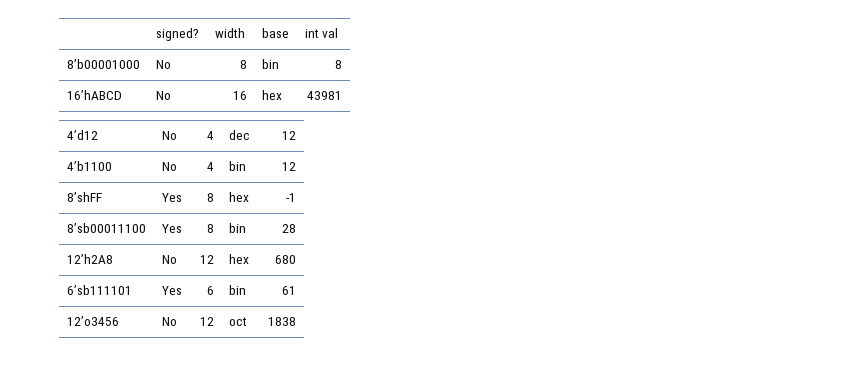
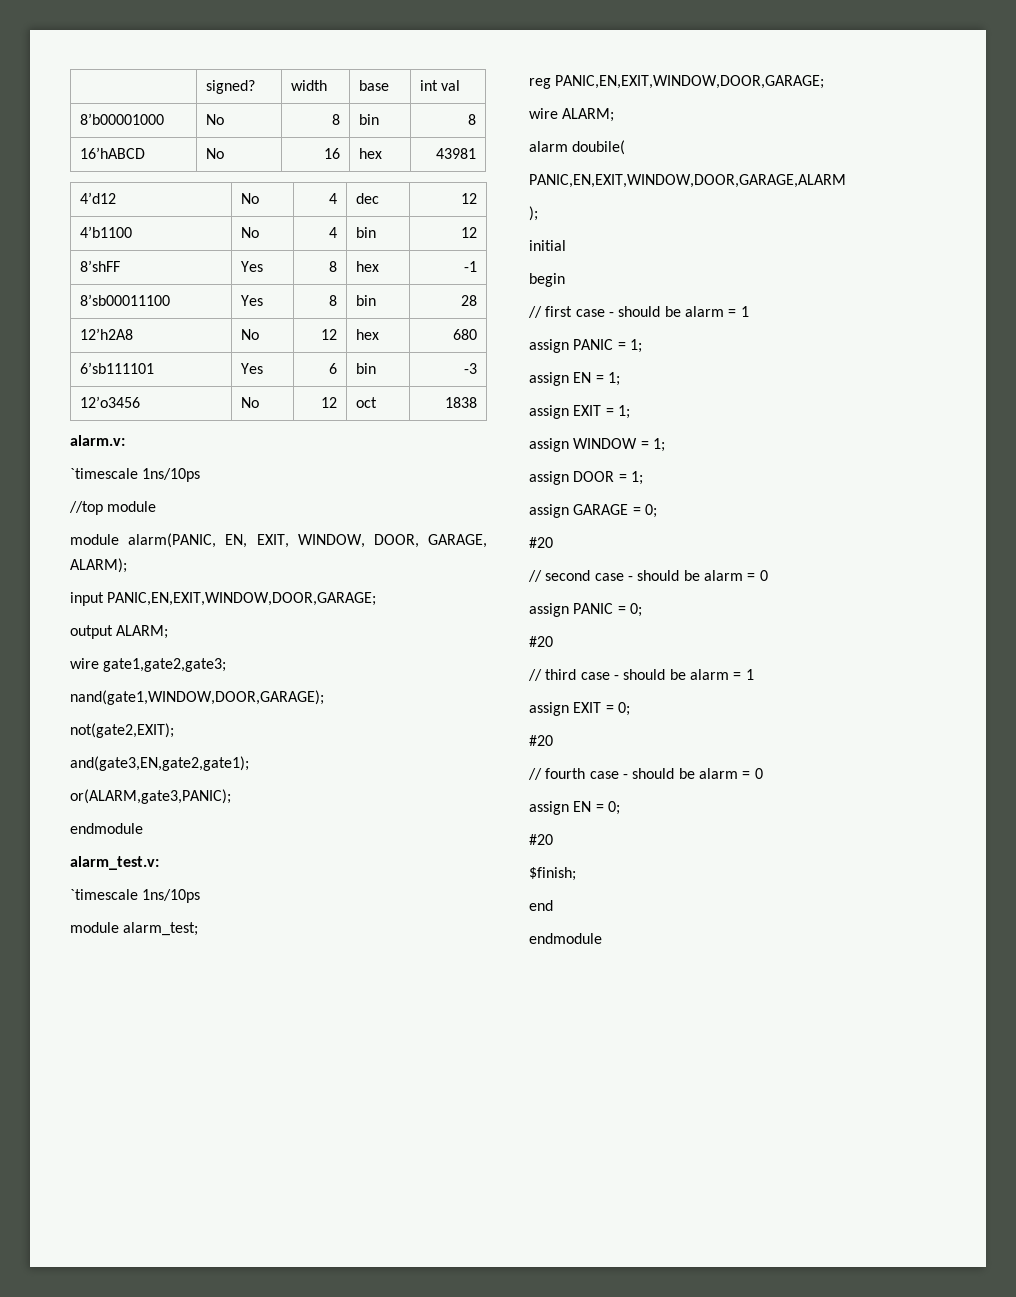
- 6’sb111101 | Yes | 6 | bin | 61
+ 6’sb111101 | Yes | 6 | bin | -3
+ alarm.v:
+ `timescale 1ns/10ps
+ //top module
+ module alarm(PANIC, EN, EXIT, WINDOW, DOOR, GARAGE, ALARM);
+ input PANIC,EN,EXIT,WINDOW,DOOR,GARAGE;
+ output ALARM;
+ wire gate1,gate2,gate3;
+ nand(gate1,WINDOW,DOOR,GARAGE);
+ not(gate2,EXIT);
+ and(gate3,EN,gate2,gate1);
+ or(ALARM,gate3,PANIC);
+ endmodule
+ alarm_test.v:
+ `timescale 1ns/10ps
+ module alarm_test;
+ reg PANIC,EN,EXIT,WINDOW,DOOR,GARAGE;
+ wire ALARM;
+ alarm doubile(
+ PANIC,EN,EXIT,WINDOW,DOOR,GARAGE,ALARM
+ );
+ initial
+ begin
+ // first case - should be alarm = 1
+ assign PANIC = 1;
+ assign EN = 1;
+ assign EXIT = 1;
+ assign WINDOW = 1;
+ assign DOOR = 1;
+ assign GARAGE = 0;
+ #20
+ // second case - should be alarm = 0
+ assign PANIC = 0;
+ #20
+ // third case - should be alarm = 1
+ assign EXIT = 0;
+ #20
+ // fourth case - should be alarm = 0
+ assign EN = 0;
+ #20
+ $finish;
+ end
+ endmodule

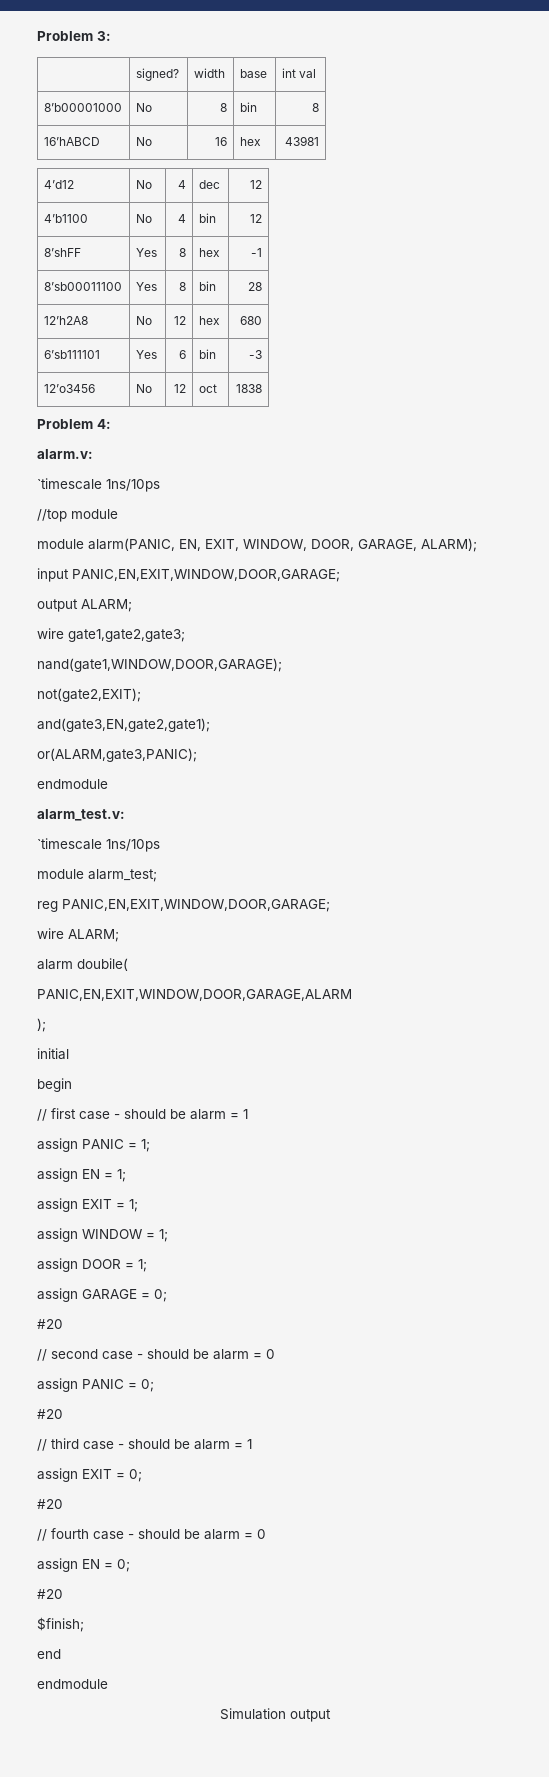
+ Problem 3:
+ Problem 4:
+ Simulation output

